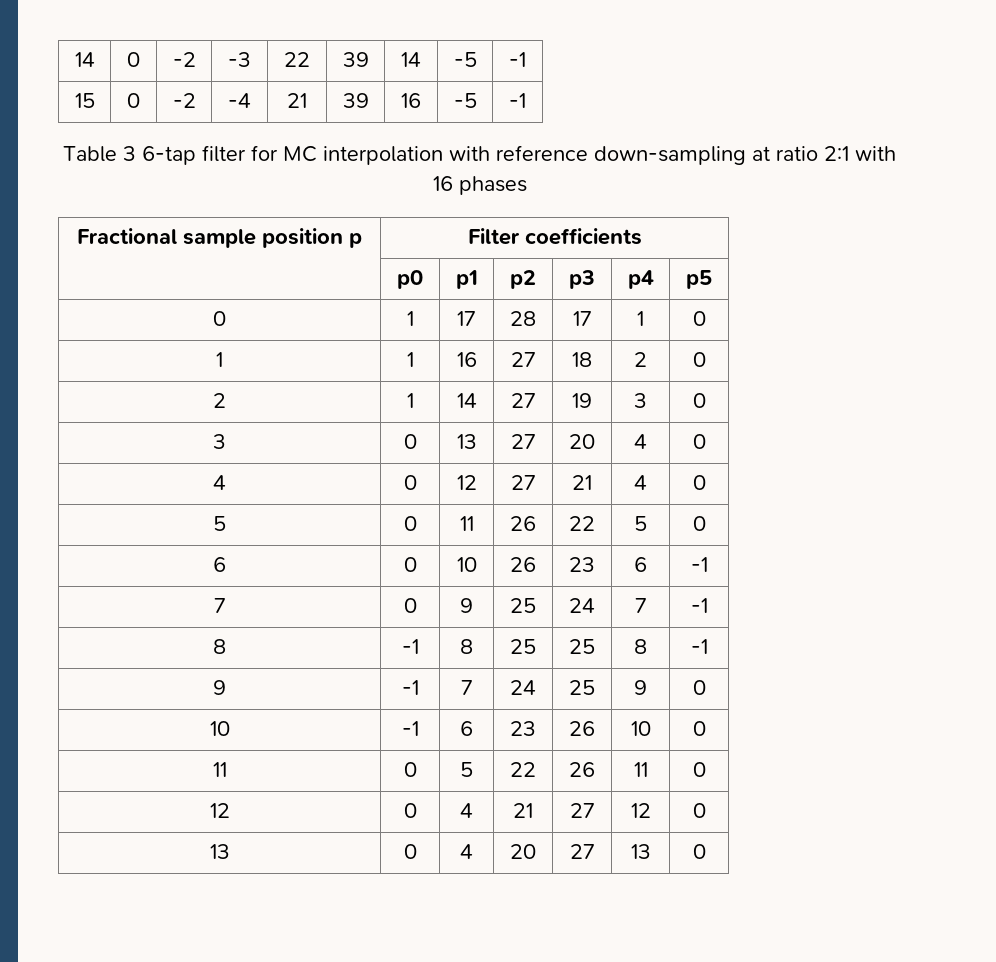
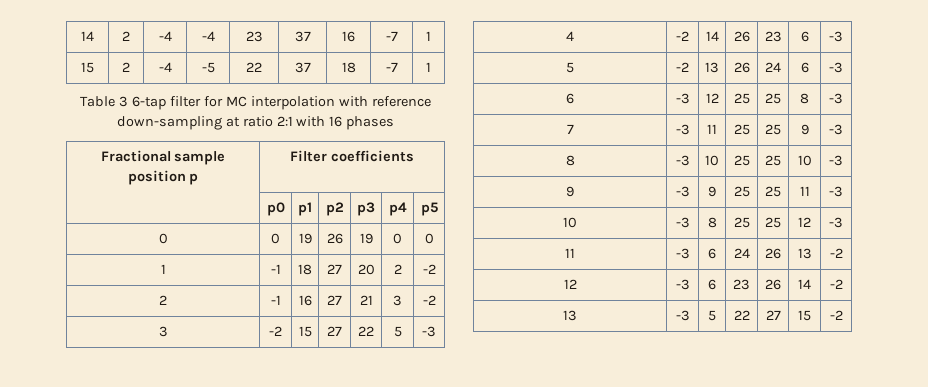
- 14 | 0 | -2 | -3 | 22 | 39 | 14 | -5 | -1
- 15 | 0 | -2 | -4 | 21 | 39 | 16 | -5 | -1
+ 14 | 2 | -4 | -4 | 23 | 37 | 16 | -7 | 1
+ 15 | 2 | -4 | -5 | 22 | 37 | 18 | -7 | 1
- 0 | 1 | 17 | 28 | 17 | 1 | 0
- 1 | 1 | 16 | 27 | 18 | 2 | 0
- 2 | 1 | 14 | 27 | 19 | 3 | 0
- 3 | 0 | 13 | 27 | 20 | 4 | 0
- 4 | 0 | 12 | 27 | 21 | 4 | 0
- 5 | 0 | 11 | 26 | 22 | 5 | 0
- 6 | 0 | 10 | 26 | 23 | 6 | -1
- 7 | 0 | 9 | 25 | 24 | 7 | -1
- 8 | -1 | 8 | 25 | 25 | 8 | -1
- 9 | -1 | 7 | 24 | 25 | 9 | 0
- 10 | -1 | 6 | 23 | 26 | 10 | 0
- 11 | 0 | 5 | 22 | 26 | 11 | 0
- 12 | 0 | 4 | 21 | 27 | 12 | 0
- 13 | 0 | 4 | 20 | 27 | 13 | 0
+ 0 | 0 | 19 | 26 | 19 | 0 | 0
+ 1 | -1 | 18 | 27 | 20 | 2 | -2
+ 2 | -1 | 16 | 27 | 21 | 3 | -2
+ 3 | -2 | 15 | 27 | 22 | 5 | -3
+ 4 | -2 | 14 | 26 | 23 | 6 | -3
+ 5 | -2 | 13 | 26 | 24 | 6 | -3
+ 6 | -3 | 12 | 25 | 25 | 8 | -3
+ 7 | -3 | 11 | 25 | 25 | 9 | -3
+ 8 | -3 | 10 | 25 | 25 | 10 | -3
+ 9 | -3 | 9 | 25 | 25 | 11 | -3
+ 10 | -3 | 8 | 25 | 25 | 12 | -3
+ 11 | -3 | 6 | 24 | 26 | 13 | -2
+ 12 | -3 | 6 | 23 | 26 | 14 | -2
+ 13 | -3 | 5 | 22 | 27 | 15 | -2

